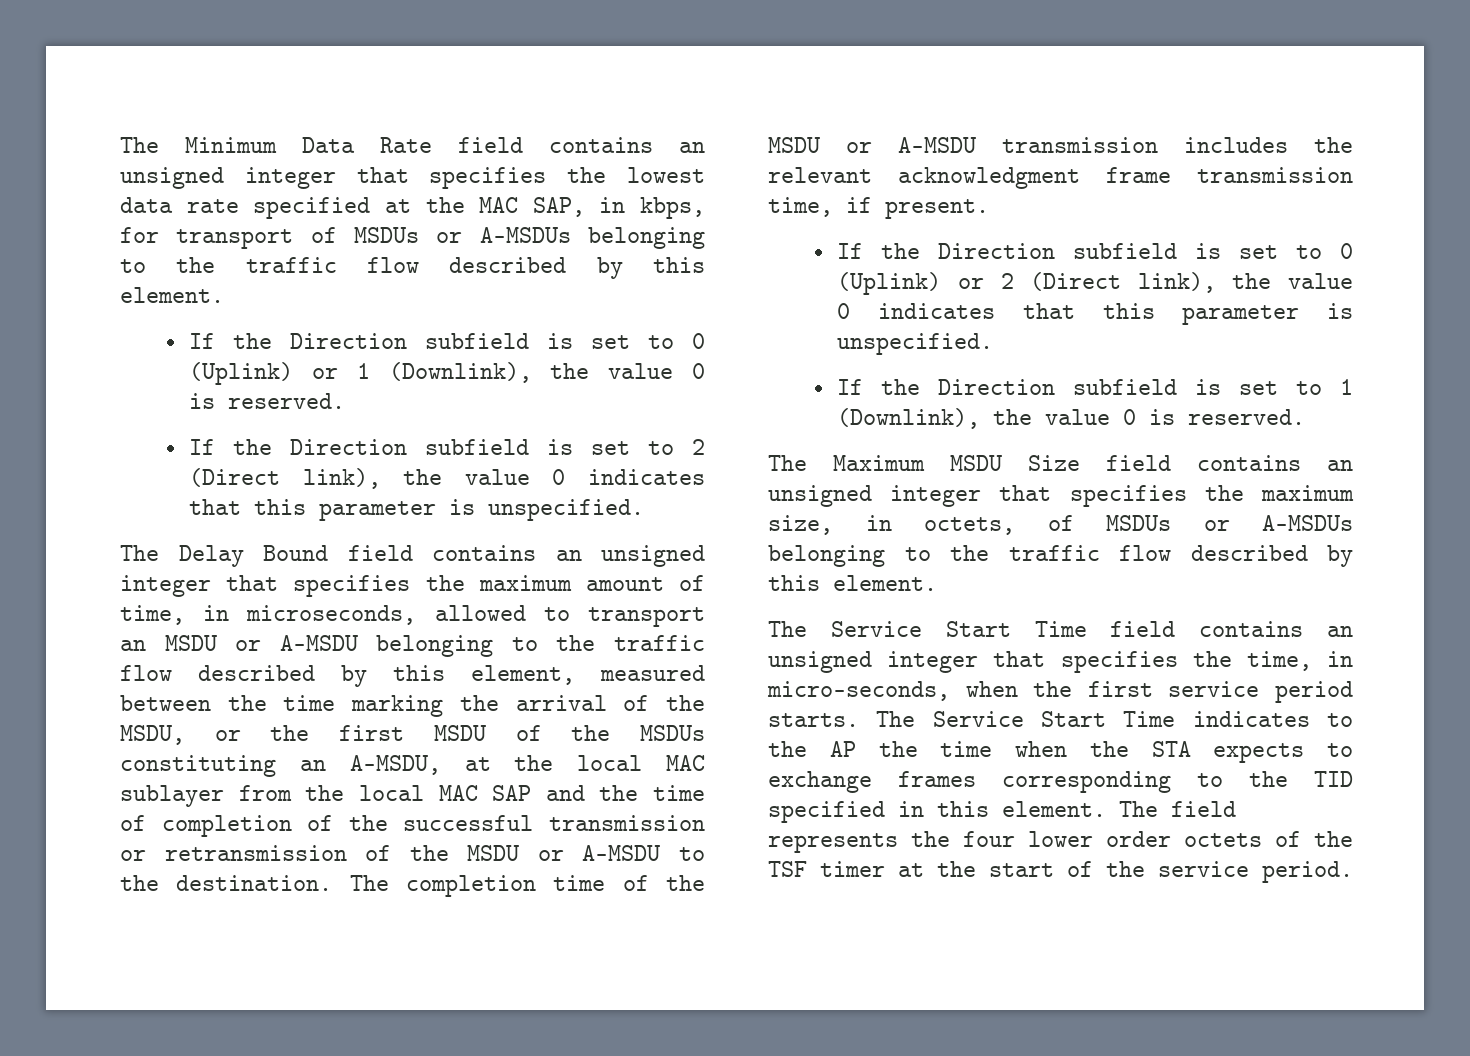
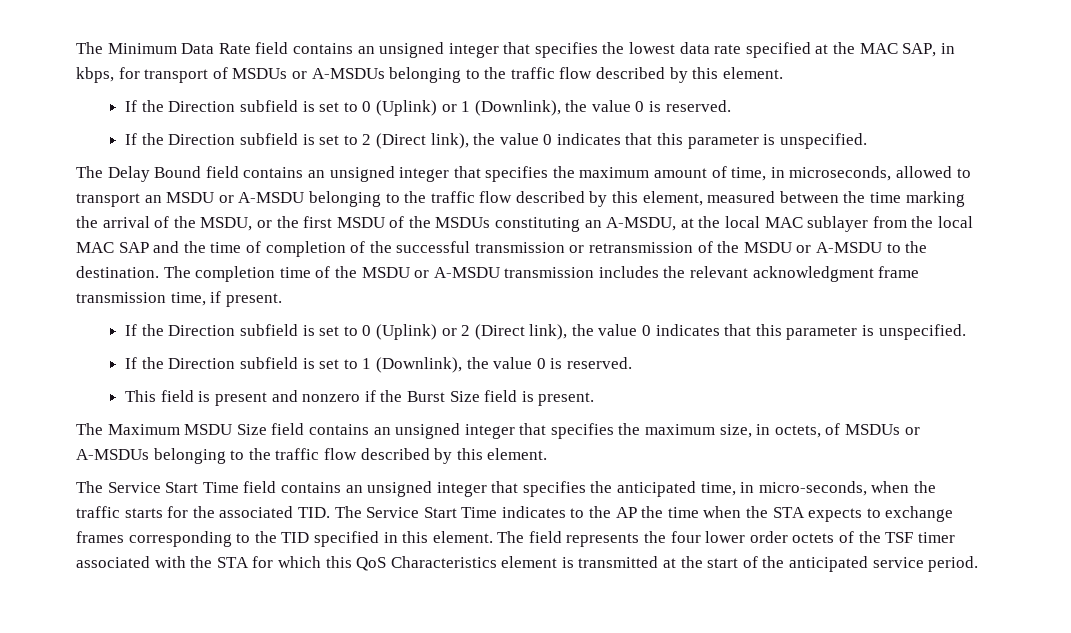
+ This field is present and nonzero if the Burst Size field is present.
- The Service Start Time field contains an unsigned integer that specifies the time, in micro-seconds, when the first service period starts. The Service Start Time indicates to the AP the time when the STA expects to exchange frames corresponding to the TID specified in this element.
+ The Service Start Time field contains an unsigned integer that specifies the anticipated time, in micro-seconds, when the traffic starts for the associated TID. The Service Start Time indicates to the AP the time when the STA expects to exchange frames corresponding to the TID specified in this element.
- The field represents the four lower order octets of the TSF timer at the start of the service period.
+ The field represents the four lower order octets of the TSF timer associated with the STA for which this QoS Characteristics element is transmitted at the start of the anticipated service period.

